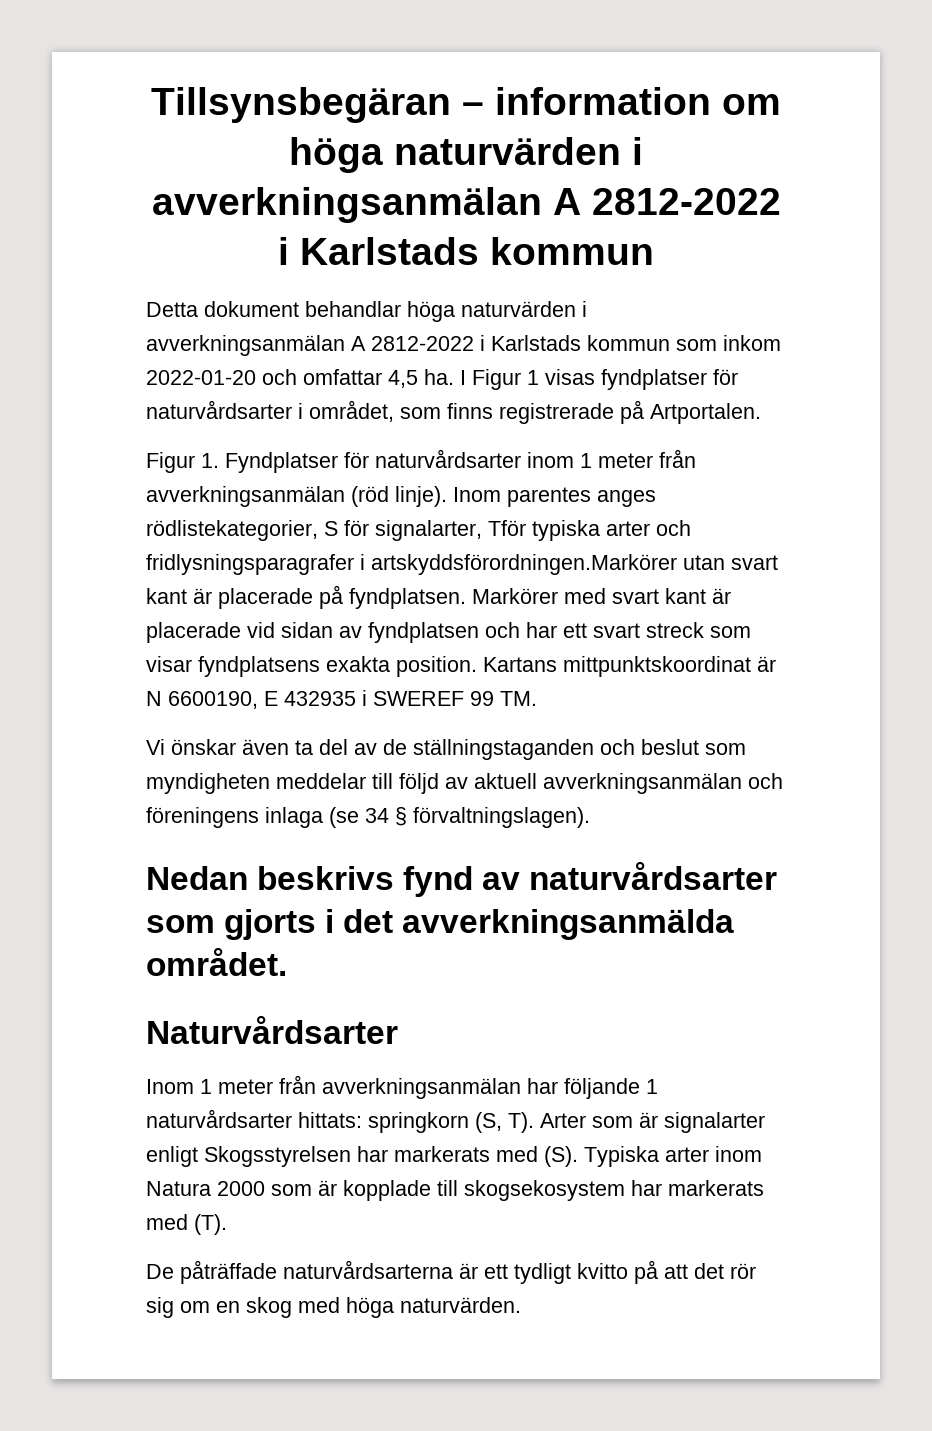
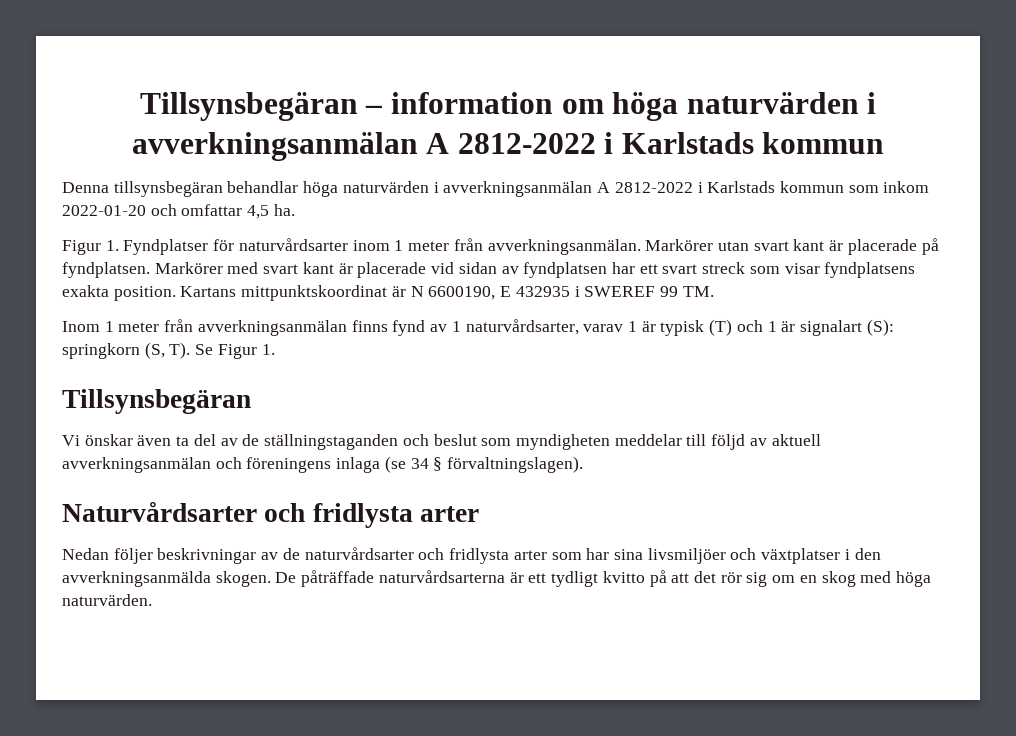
- Detta dokument behandlar höga naturvärden i avverkningsanmälan A 2812-2022 i Karlstads kommun som inkom 2022-01-20 och omfattar 4,5 ha. I Figur 1 visas fyndplatser för naturvårdsarter i området, som finns registrerade på Artportalen.
+ Denna tillsynsbegäran behandlar höga naturvärden i avverkningsanmälan A 2812-2022 i Karlstads kommun som inkom 2022-01-20 och omfattar 4,5 ha.
- Figur 1. Fyndplatser för naturvårdsarter inom 1 meter från avverkningsanmälan (röd linje). Inom parentes anges rödlistekategorier, S för signalarter, Tför typiska arter och fridlysningsparagrafer i artskyddsförordningen.Markörer utan svart kant är placerade på fyndplatsen.
+ Figur 1. Fyndplatser för naturvårdsarter inom 1 meter från avverkningsanmälan. Markörer utan svart kant är placerade på fyndplatsen.
- Markörer med svart kant är placerade vid sidan av fyndplatsen och har ett svart streck som visar fyndplatsens exakta position.
+ Markörer med svart kant är placerade vid sidan av fyndplatsen har ett svart streck som visar fyndplatsens exakta position.
+ Inom 1 meter från avverkningsanmälan finns fynd av 1 naturvårdsarter, varav 1 är typisk (T) och 1 är signalart (S): springkorn (S, T). Se Figur 1.
+ Tillsynsbegäran
- Nedan beskrivs fynd av naturvårdsarter som gjorts i det avverkningsanmälda området.
- Naturvårdsarter
- Inom 1 meter från avverkningsanmälan har följande 1 naturvårdsarter hittats: springkorn (S, T). Arter som är signalarter enligt Skogsstyrelsen har markerats med (S). Typiska arter inom Natura 2000 som är kopplade till skogsekosystem har markerats med (T).
- De påträffade naturvårdsarterna är ett tydligt kvitto på att det rör sig om en skog med höga naturvärden.
+ Naturvårdsarter och fridlysta arter
+ Nedan följer beskrivningar av de naturvårdsarter och fridlysta arter som har sina livsmiljöer och växtplatser i den avverkningsanmälda skogen. De påträffade naturvårdsarterna är ett tydligt kvitto på att det rör sig om en skog med höga naturvärden.

